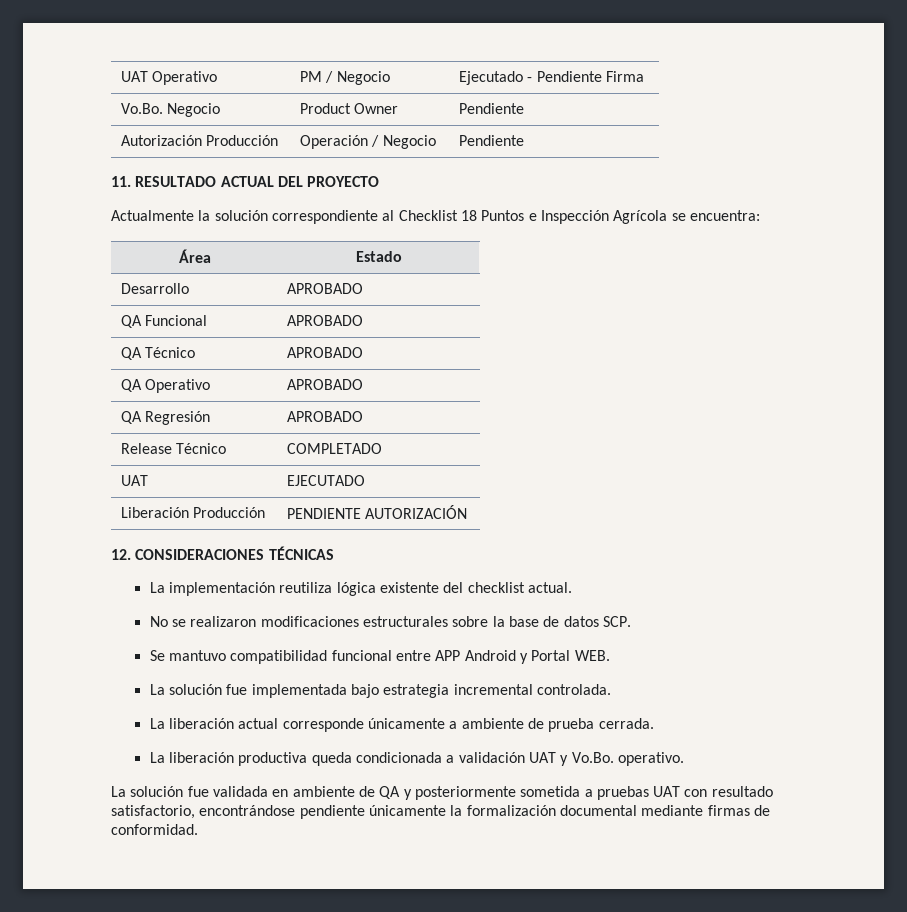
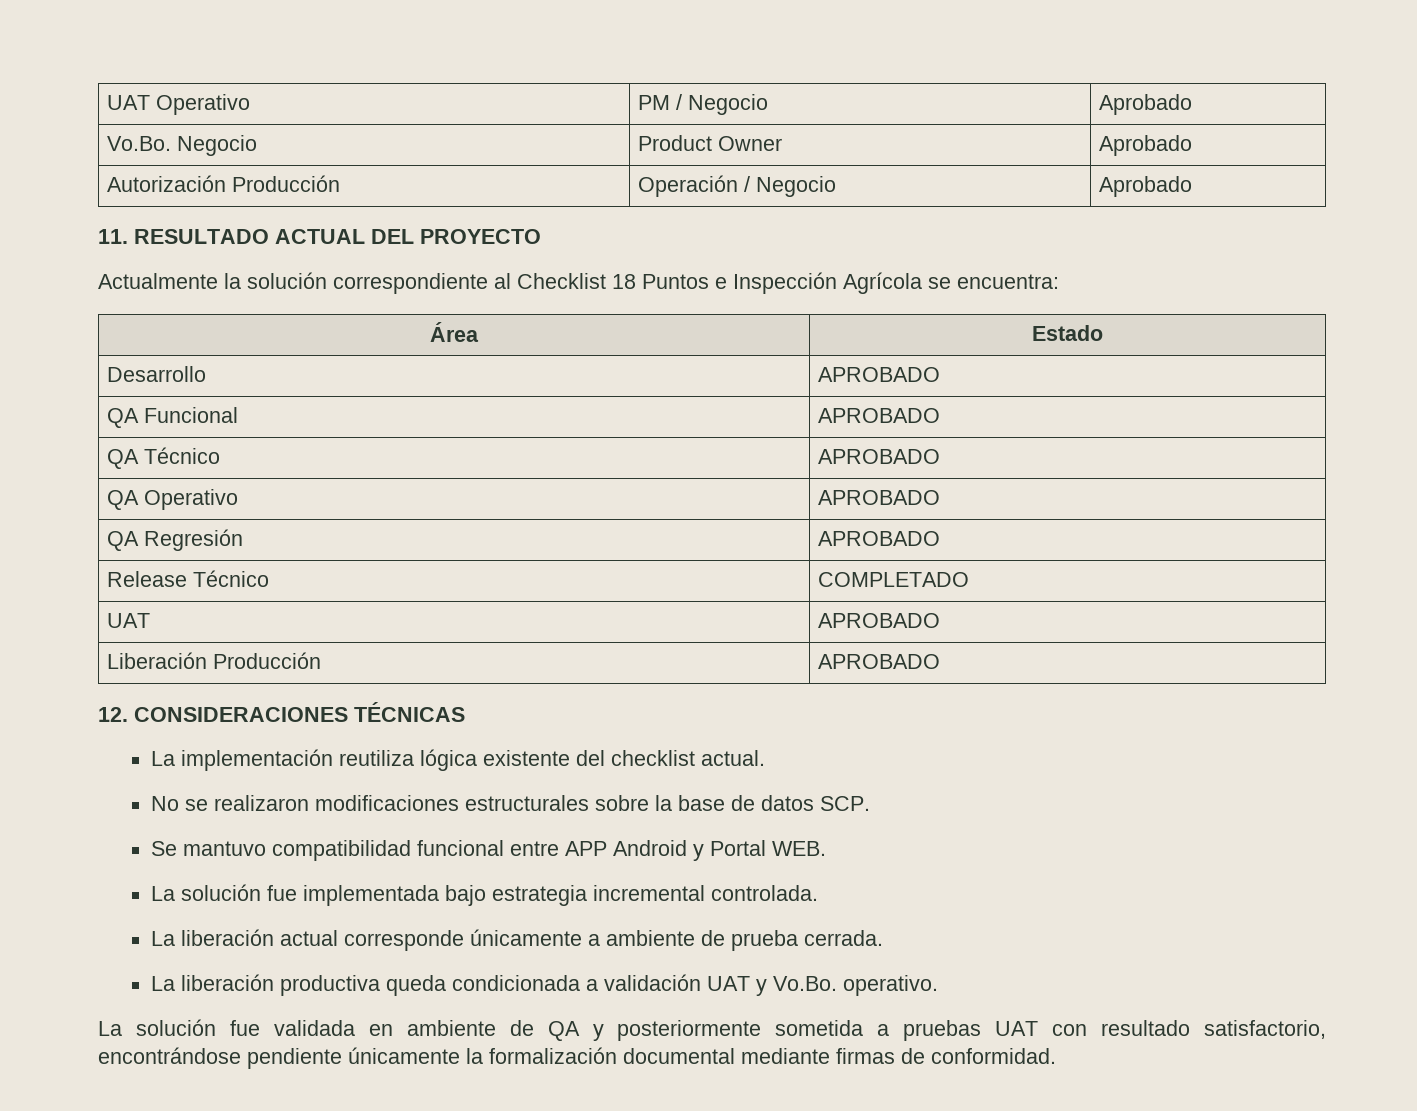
- UAT Operativo | PM / Negocio | Ejecutado - Pendiente Firma
+ UAT Operativo | PM / Negocio | Aprobado
- Vo.Bo. Negocio | Product Owner | Pendiente
+ Vo.Bo. Negocio | Product Owner | Aprobado
- Autorización Producción | Operación / Negocio | Pendiente
+ Autorización Producción | Operación / Negocio | Aprobado
- UAT | EJECUTADO
+ UAT | APROBADO
- Liberación Producción | PENDIENTE AUTORIZACIÓN
+ Liberación Producción | APROBADO

